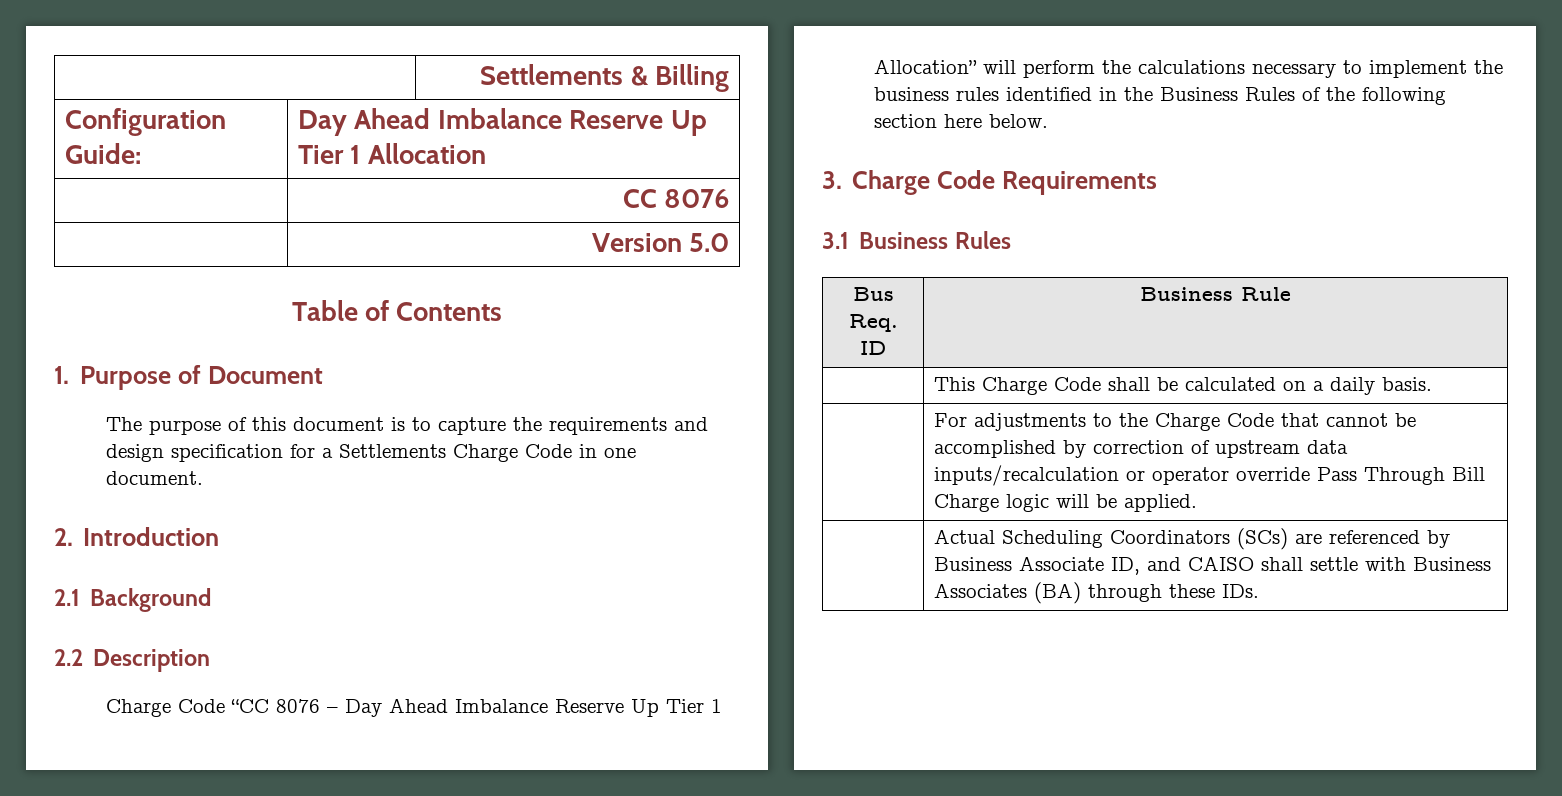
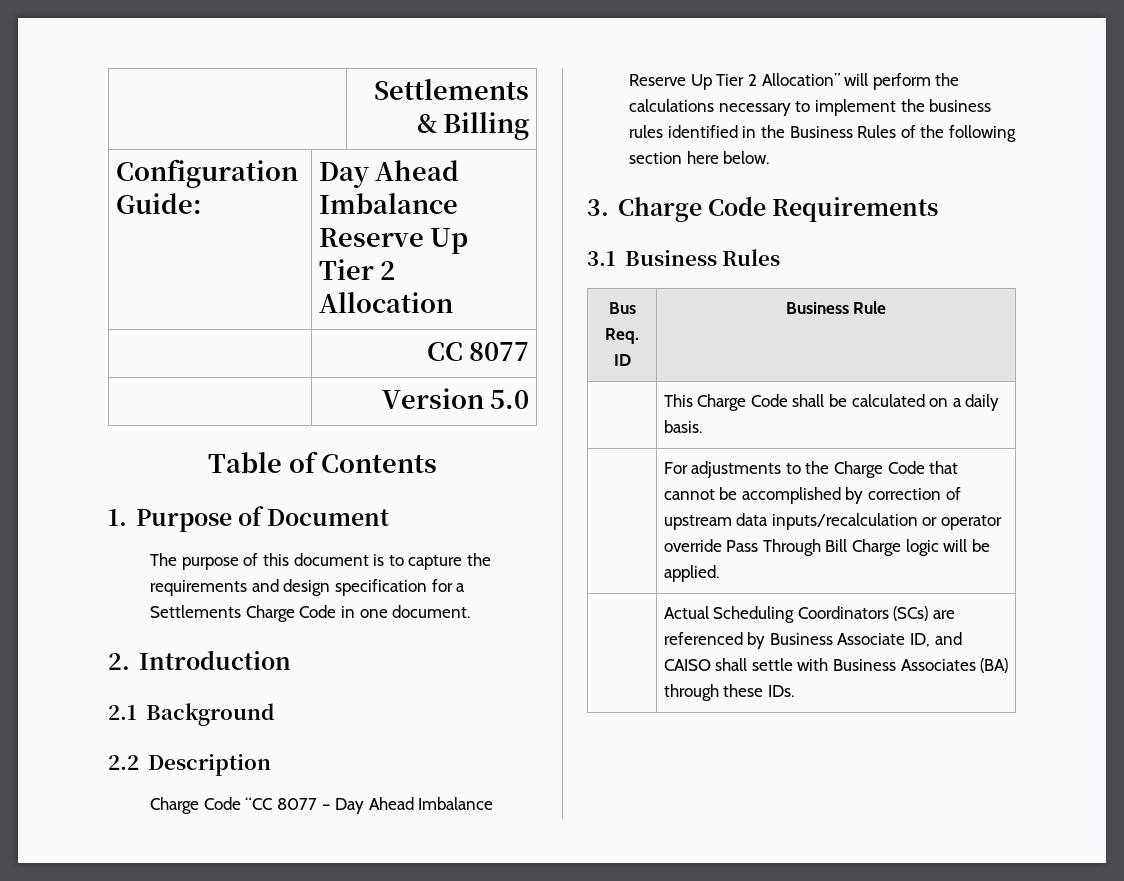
- Configuration Guide: | Day Ahead Imbalance Reserve Up Tier 1 Allocation
+ Configuration Guide: | Day Ahead Imbalance Reserve Up Tier 2 Allocation
- | CC 8076
+ | CC 8077
- Charge Code “CC 8076 – Day Ahead Imbalance Reserve Up Tier 1 Allocation” will perform the calculations necessary to implement the business rules identified in the Business Rules of the following section here below.
+ Charge Code “CC 8077 – Day Ahead Imbalance Reserve Up Tier 2 Allocation” will perform the calculations necessary to implement the business rules identified in the Business Rules of the following section here below.

